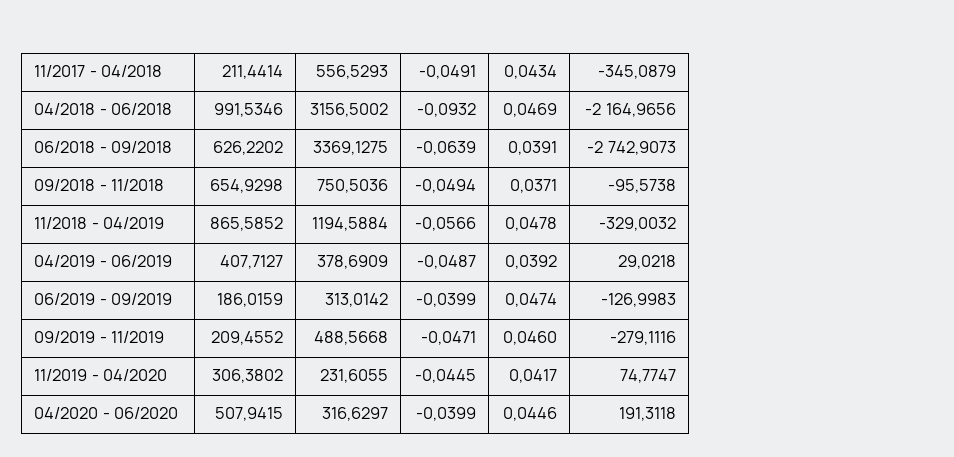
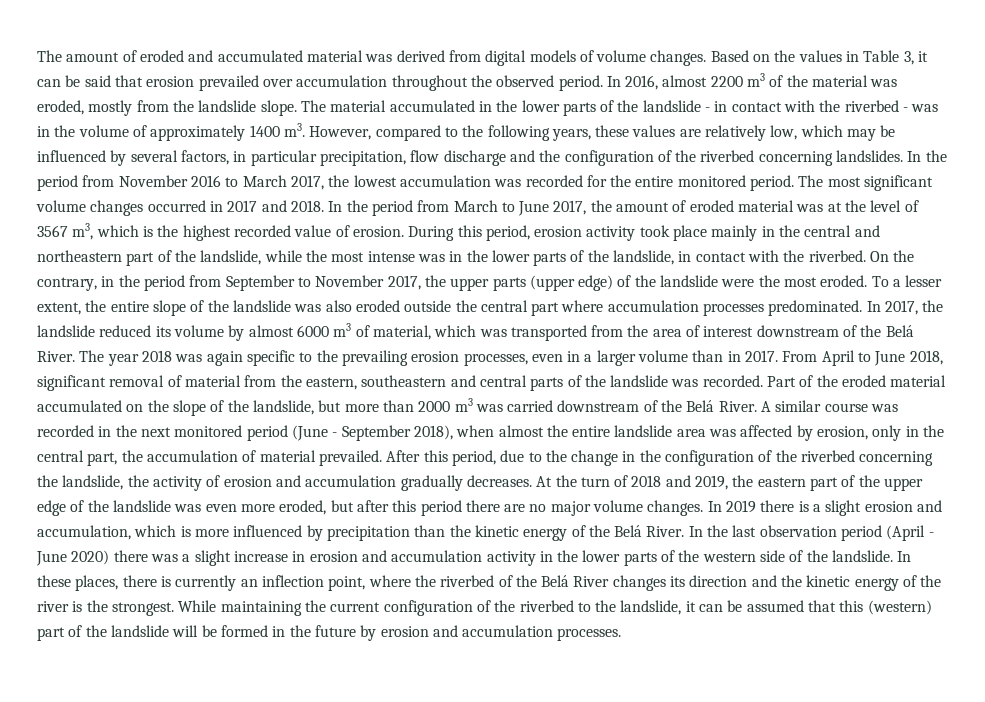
- 11/2017 - 04/2018 | 211,4414 | 556,5293 | -0,0491 | 0,0434 | -345,0879
- 04/2018 - 06/2018 | 991,5346 | 3156,5002 | -0,0932 | 0,0469 | -2 164,9656
- 06/2018 - 09/2018 | 626,2202 | 3369,1275 | -0,0639 | 0,0391 | -2 742,9073
- 09/2018 - 11/2018 | 654,9298 | 750,5036 | -0,0494 | 0,0371 | -95,5738
- 11/2018 - 04/2019 | 865,5852 | 1194,5884 | -0,0566 | 0,0478 | -329,0032
- 04/2019 - 06/2019 | 407,7127 | 378,6909 | -0,0487 | 0,0392 | 29,0218
- 06/2019 - 09/2019 | 186,0159 | 313,0142 | -0,0399 | 0,0474 | -126,9983
- 09/2019 - 11/2019 | 209,4552 | 488,5668 | -0,0471 | 0,0460 | -279,1116
- 11/2019 - 04/2020 | 306,3802 | 231,6055 | -0,0445 | 0,0417 | 74,7747
- 04/2020 - 06/2020 | 507,9415 | 316,6297 | -0,0399 | 0,0446 | 191,3118
+ The amount of eroded and accumulated material was derived from digital models of volume changes. Based on the values in Table 3, it can be said that erosion prevailed over accumulation throughout the observed period. In 2016, almost 2200 m3 of the material was eroded, mostly from the landslide slope. The material accumulated in the lower parts of the landslide - in contact with the riverbed - was in the volume of approximately 1400 m3. However, compared to the following years, these values are relatively low, which may be influenced by several factors, in particular precipitation, flow discharge and the configuration of the riverbed concerning landslides. In the period from November 2016 to March 2017, the lowest accumulation was recorded for the entire monitored period. The most significant volume changes occurred in 2017 and 2018. In the period from March to June 2017, the amount of eroded material was at the level of 3567 m3, which is the highest recorded value of erosion. During this period, erosion activity took place mainly in the central and northeastern part of the landslide, while the most intense was in the lower parts of the landslide, in contact with the riverbed. On the contrary, in the period from September to November 2017, the upper parts (upper edge) of the landslide were the most eroded. To a lesser extent, the entire slope of the landslide was also eroded outside the central part where accumulation processes predominated. In 2017, the landslide reduced its volume by almost 6000 m3 of material, which was transported from the area of interest downstream of the Belá River. The year 2018 was again specific to the prevailing erosion processes, even in a larger volume than in 2017. From April to June 2018, significant removal of material from the eastern, southeastern and central parts of the landslide was recorded. Part of the eroded material accumulated on the slope of the landslide, but more than 2000 m3 was carried downstream of the Belá River. A similar course was recorded in the next monitored period (June - September 2018), when almost the entire landslide area was affected by erosion, only in the central part, the accumulation of material prevailed. After this period, due to the change in the configuration of the riverbed concerning the landslide, the activity of erosion and accumulation gradually decreases. At the turn of 2018 and 2019, the eastern part of the upper edge of the landslide was even more eroded, but after this period there are no major volume changes. In 2019 there is a slight erosion and accumulation, which is more influenced by precipitation than the kinetic energy of the Belá River. In the last observation period (April - June 2020) there was a slight increase in erosion and accumulation activity in the lower parts of the western side of the landslide. In these places, there is currently an inflection point, where the riverbed of the Belá River changes its direction and the kinetic energy of the river is the strongest. While maintaining the current configuration of the riverbed to the landslide, it can be assumed that this (western) part of the landslide will be formed in the future by erosion and accumulation processes.

